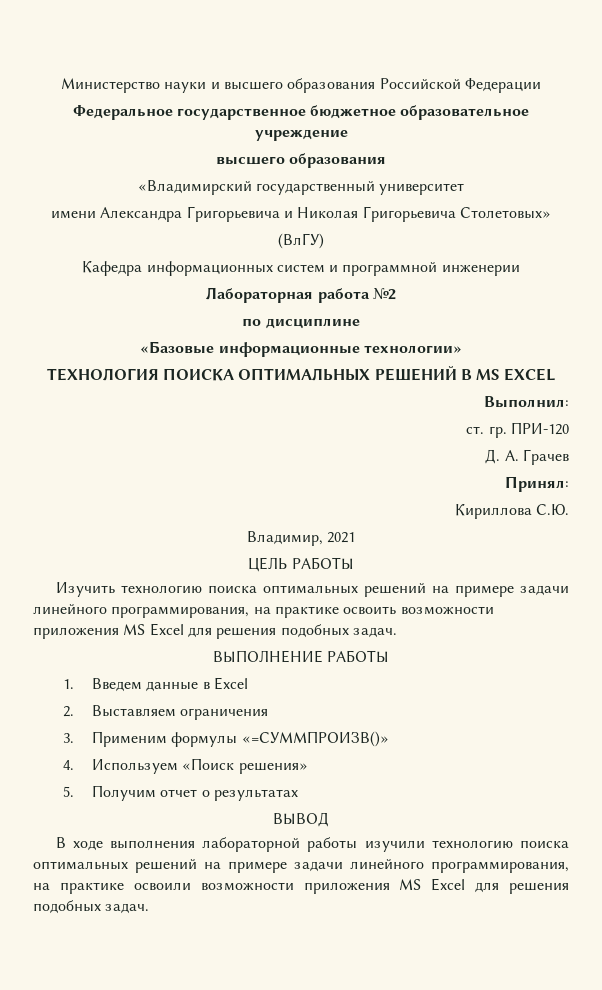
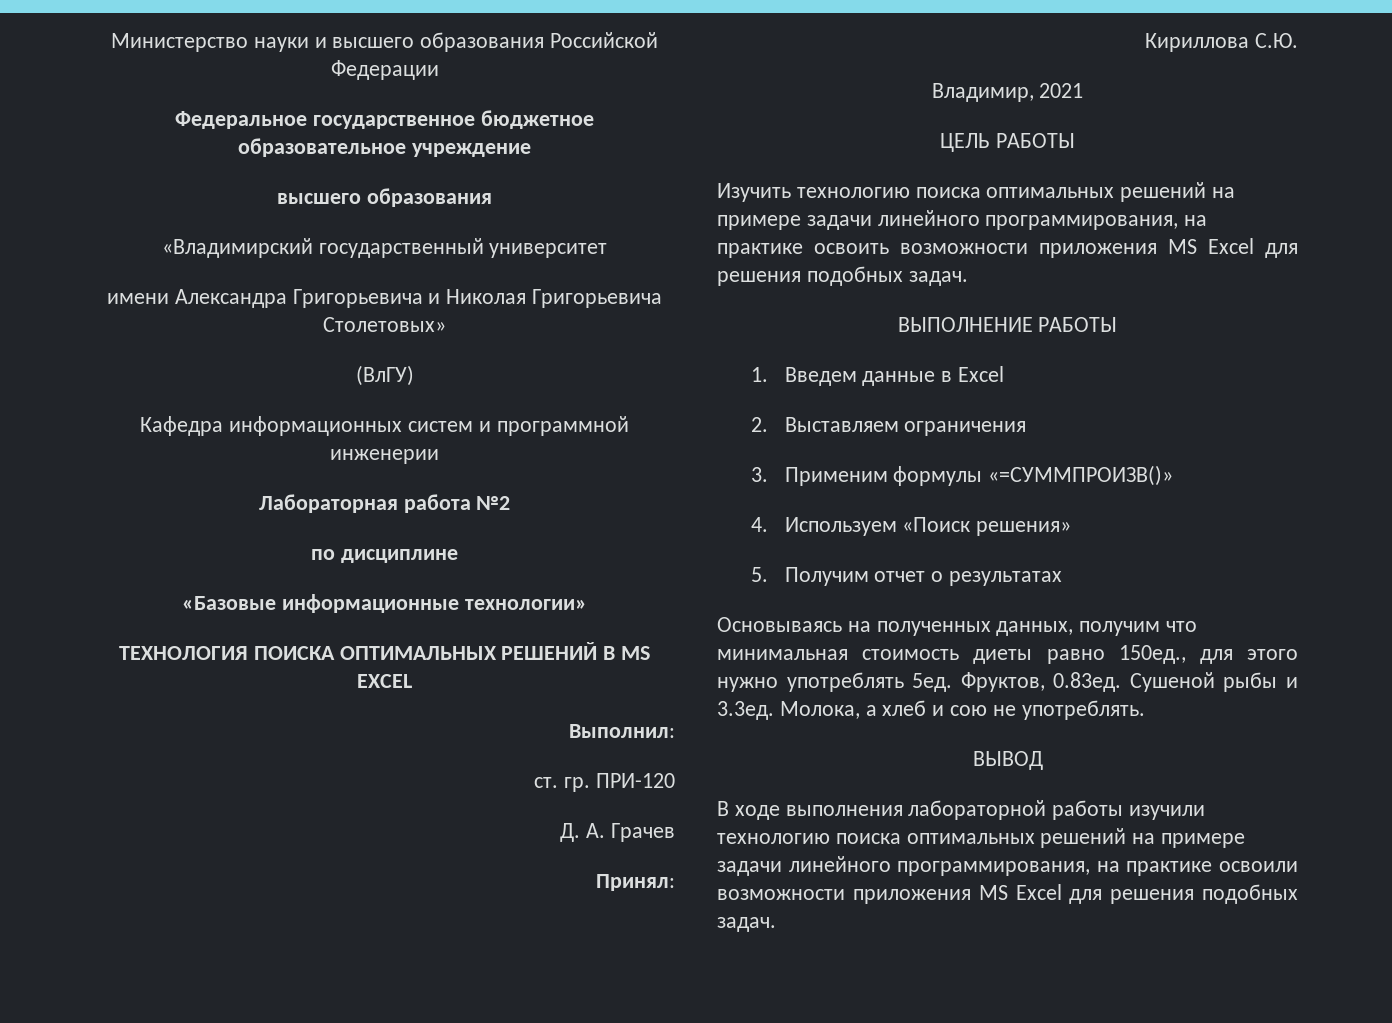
+ Основываясь на полученных данных, получим что минимальная стоимость диеты равно 150ед., для этого нужно употреблять 5ед. Фруктов, 0.83ед. Сушеной рыбы и 3.3ед. Молока, а хлеб и сою не употреблять.

